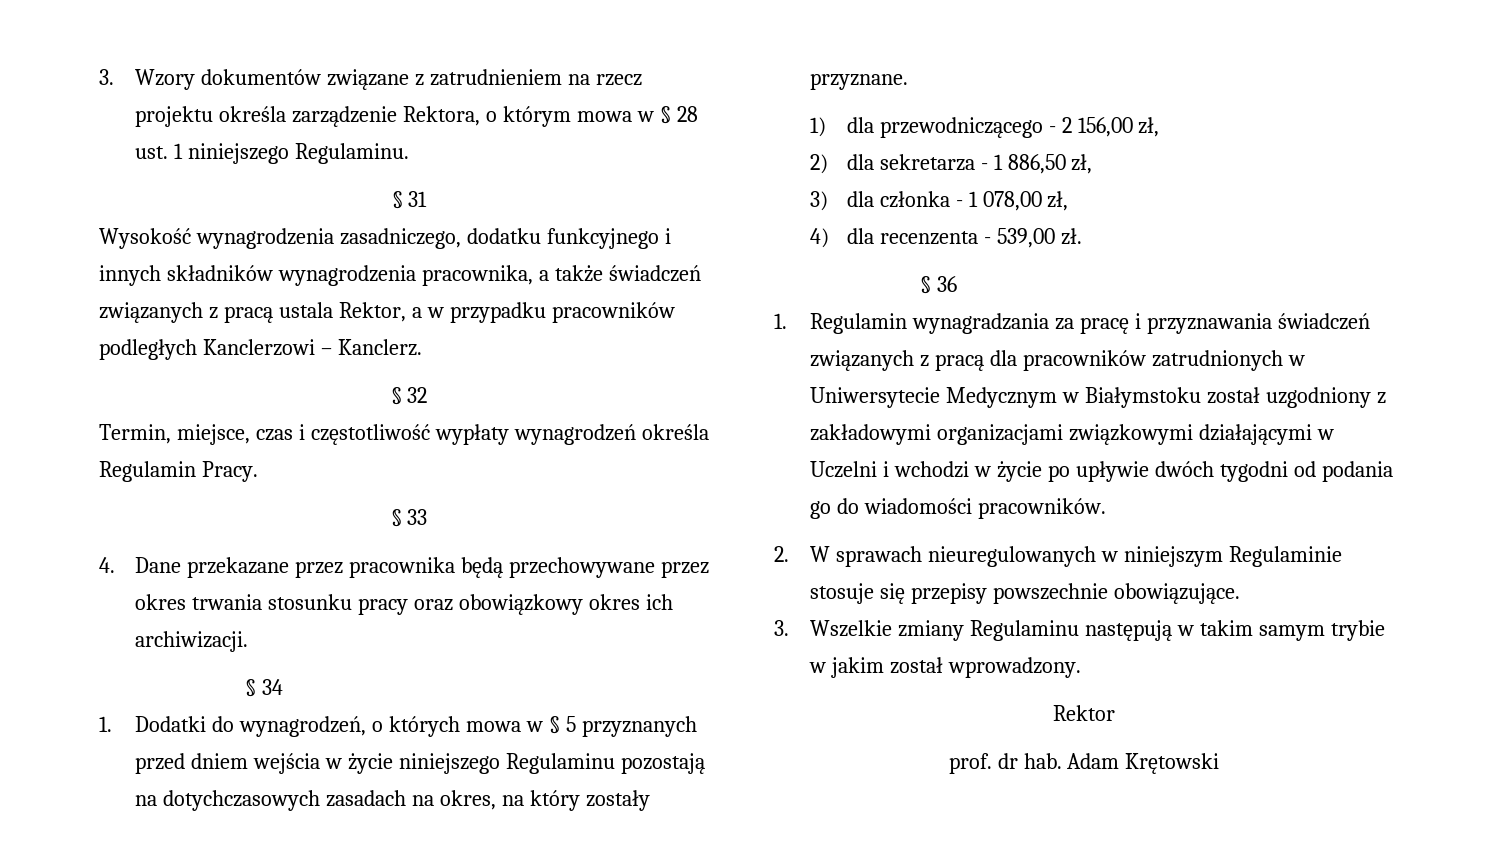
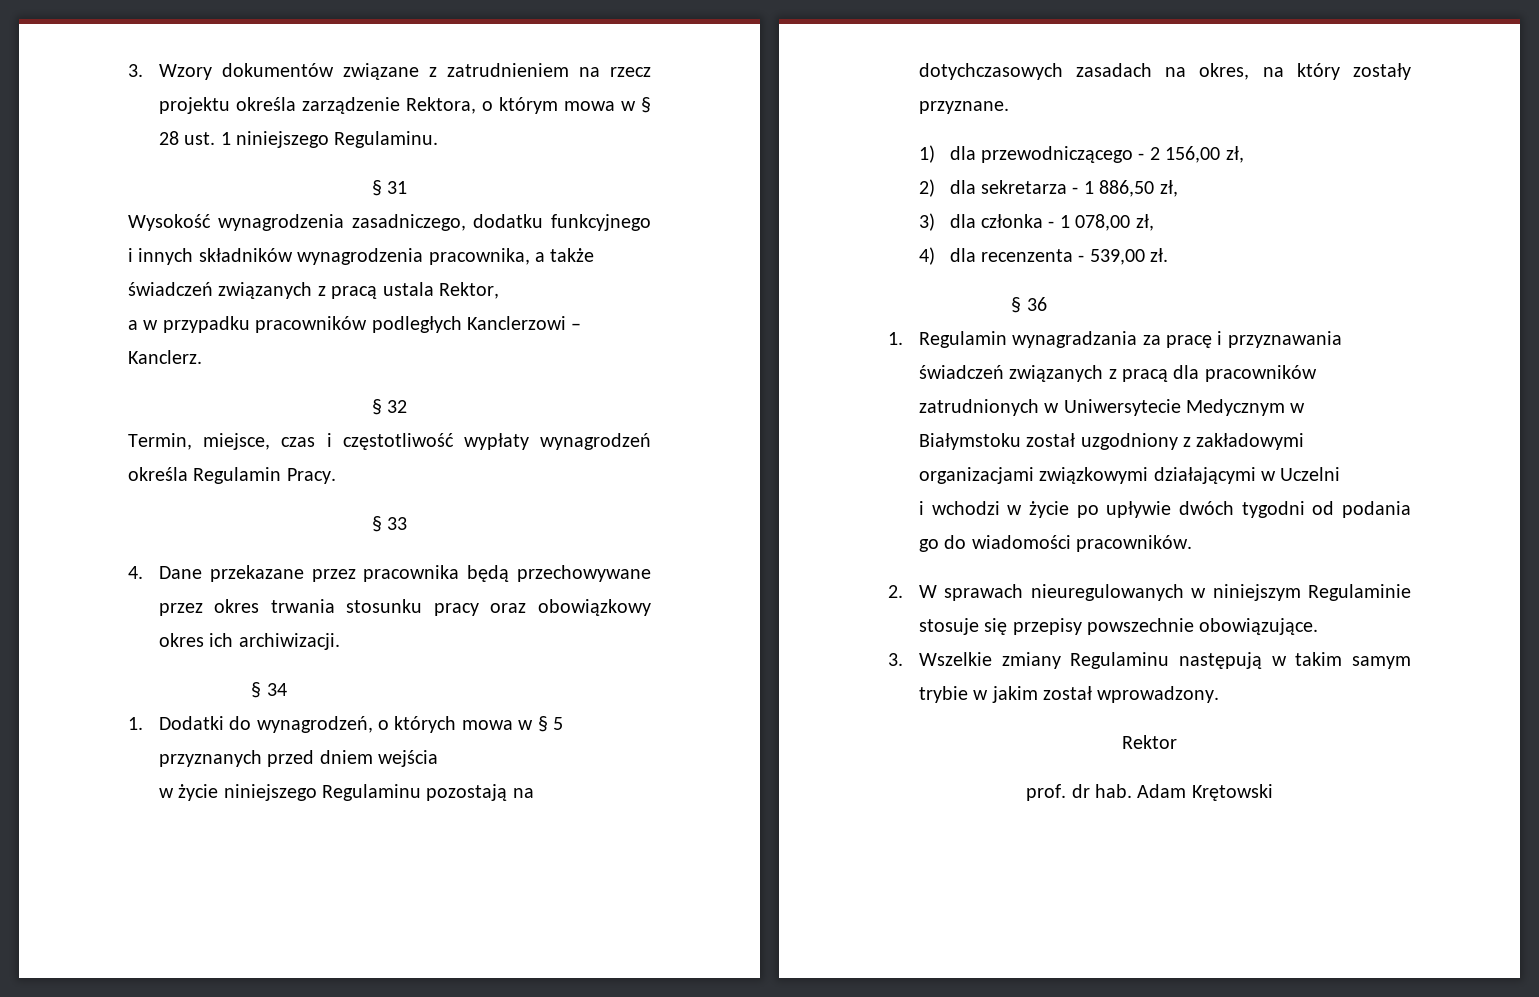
- Wysokość wynagrodzenia zasadniczego, dodatku funkcyjnego i innych składników wynagrodzenia pracownika, a także świadczeń związanych z pracą ustala Rektor, a w przypadku pracowników podległych Kanclerzowi – Kanclerz.
+ Wysokość wynagrodzenia zasadniczego, dodatku funkcyjnego i innych składników wynagrodzenia pracownika, a także świadczeń związanych z pracą ustala Rektor,
+ a w przypadku pracowników podległych Kanclerzowi – Kanclerz.
- 1. Dodatki do wynagrodzeń, o których mowa w § 5 przyznanych przed dniem wejścia w życie niniejszego Regulaminu pozostają na dotychczasowych zasadach na okres, na który zostały przyznane.
+ 1. Dodatki do wynagrodzeń, o których mowa w § 5 przyznanych przed dniem wejścia
+ w życie niniejszego Regulaminu pozostają na dotychczasowych zasadach na okres, na który zostały przyznane.
- 1. Regulamin wynagradzania za pracę i przyznawania świadczeń związanych z pracą dla pracowników zatrudnionych w Uniwersytecie Medycznym w Białymstoku został uzgodniony z zakładowymi organizacjami związkowymi działającymi w Uczelni i wchodzi w życie po upływie dwóch tygodni od podania go do wiadomości pracowników.
+ 1. Regulamin wynagradzania za pracę i przyznawania świadczeń związanych z pracą dla pracowników zatrudnionych w Uniwersytecie Medycznym w Białymstoku został uzgodniony z zakładowymi organizacjami związkowymi działającymi w Uczelni
+ i wchodzi w życie po upływie dwóch tygodni od podania go do wiadomości pracowników.

